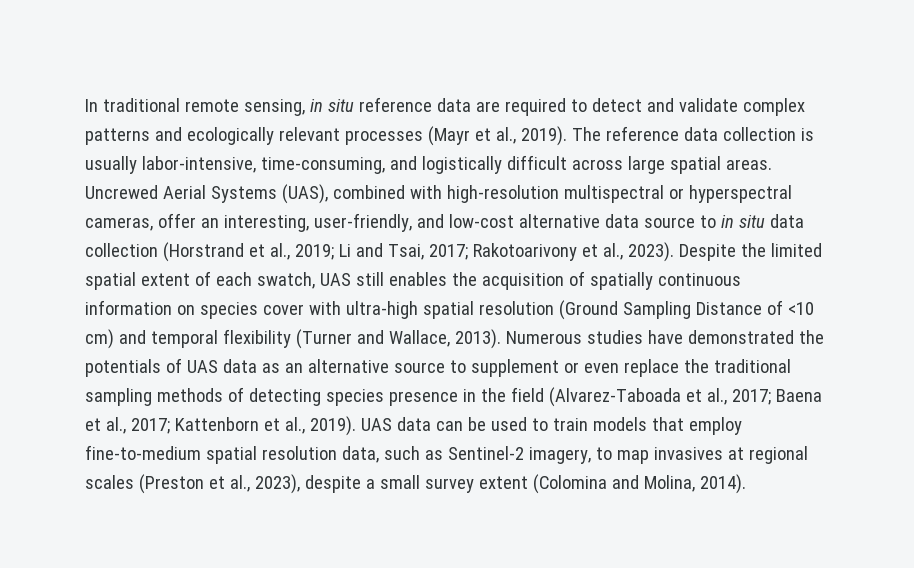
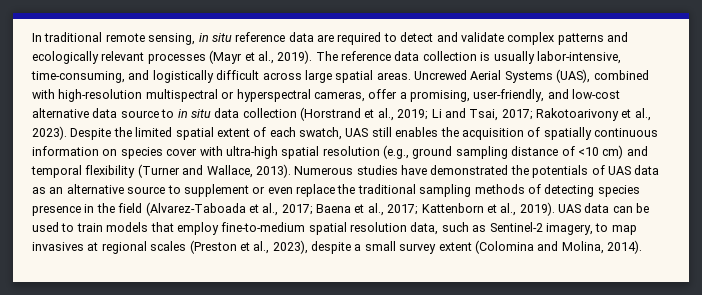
- Uncrewed Aerial Systems (UAS), combined with high-resolution multispectral or hyperspectral cameras, offer an interesting, user-friendly, and low-cost alternative data source to in situ data collection (Horstrand et al., 2019; Li and Tsai, 2017; Rakotoarivony et al., 2023).
+ Uncrewed Aerial Systems (UAS), combined with high-resolution multispectral or hyperspectral cameras, offer a promising, user-friendly, and low-cost alternative data source to in situ data collection (Horstrand et al., 2019; Li and Tsai, 2017; Rakotoarivony et al., 2023).
- Despite the limited spatial extent of each swatch, UAS still enables the acquisition of spatially continuous information on species cover with ultra-high spatial resolution (Ground Sampling Distance of <10 cm) and temporal flexibility (Turner and Wallace, 2013).
+ Despite the limited spatial extent of each swatch, UAS still enables the acquisition of spatially continuous information on species cover with ultra-high spatial resolution (e.g., ground sampling distance of <10 cm) and temporal flexibility (Turner and Wallace, 2013).

